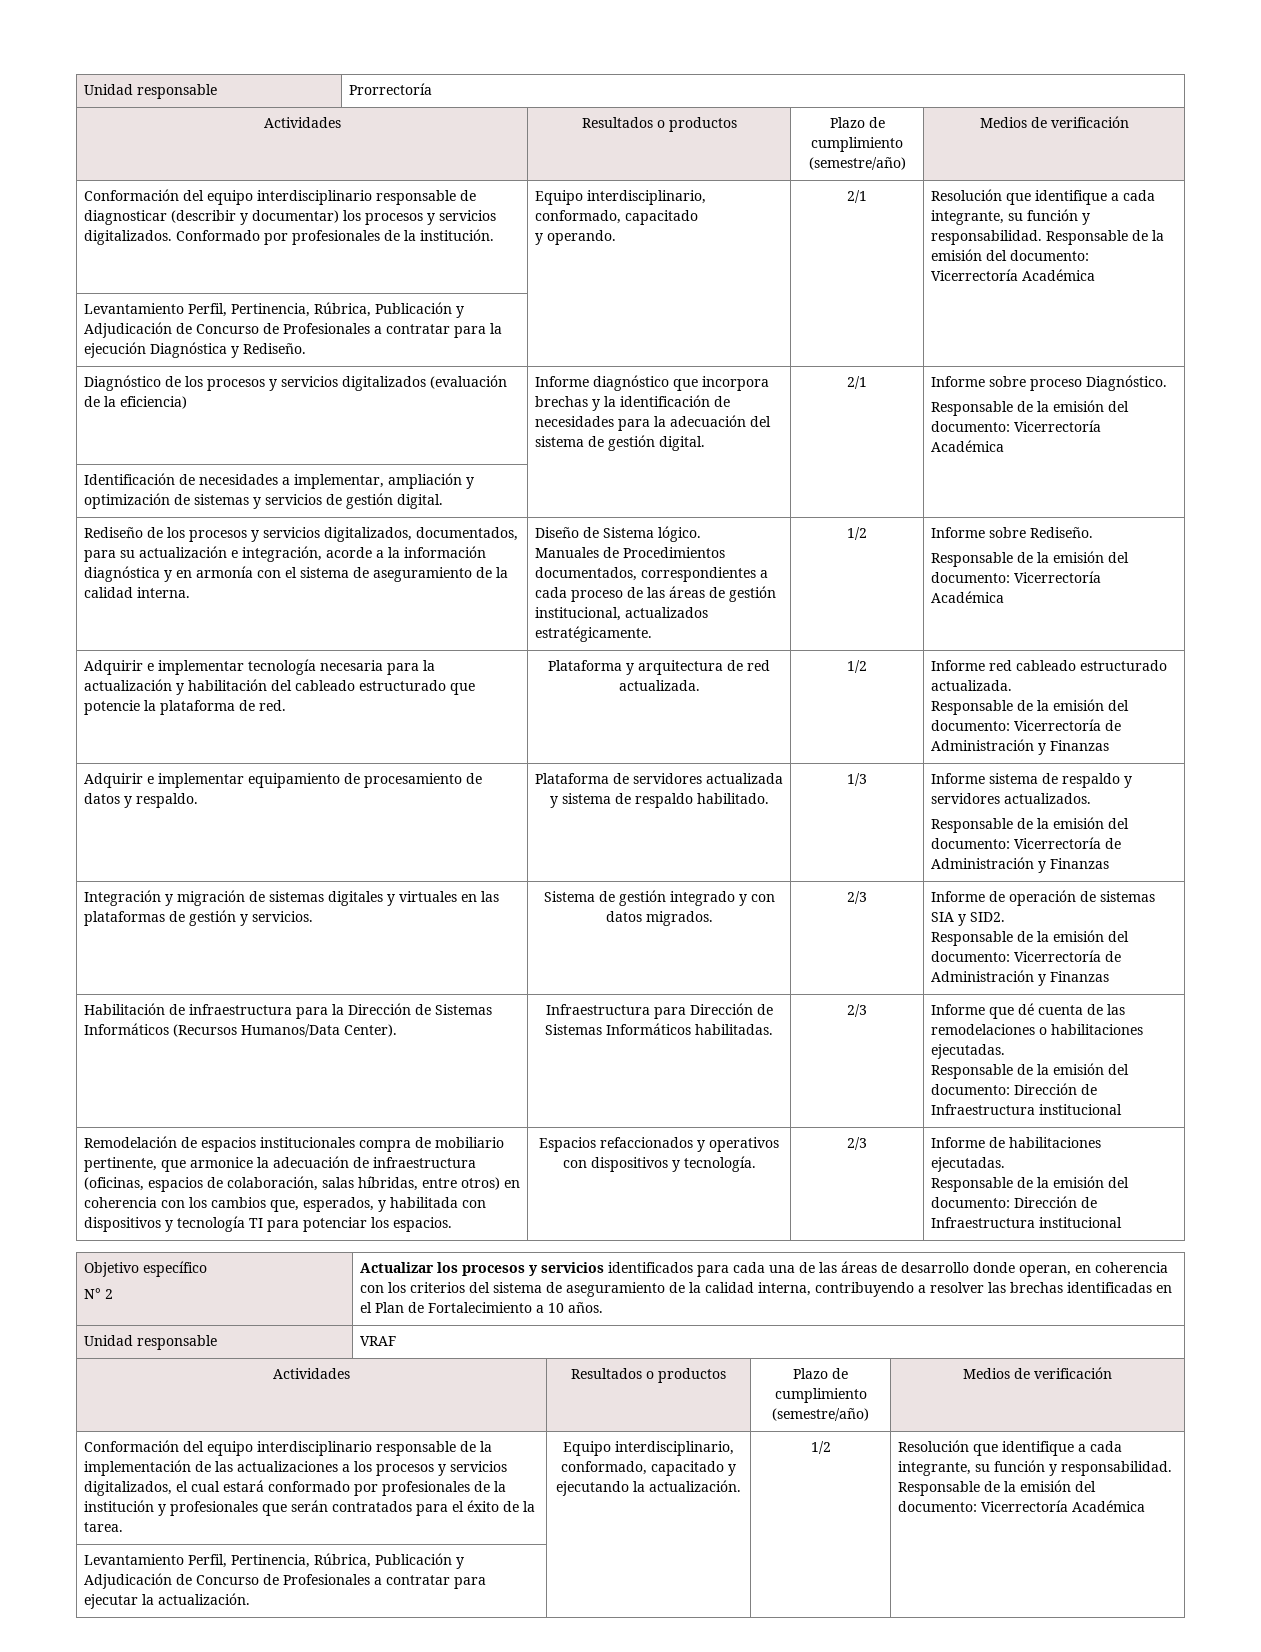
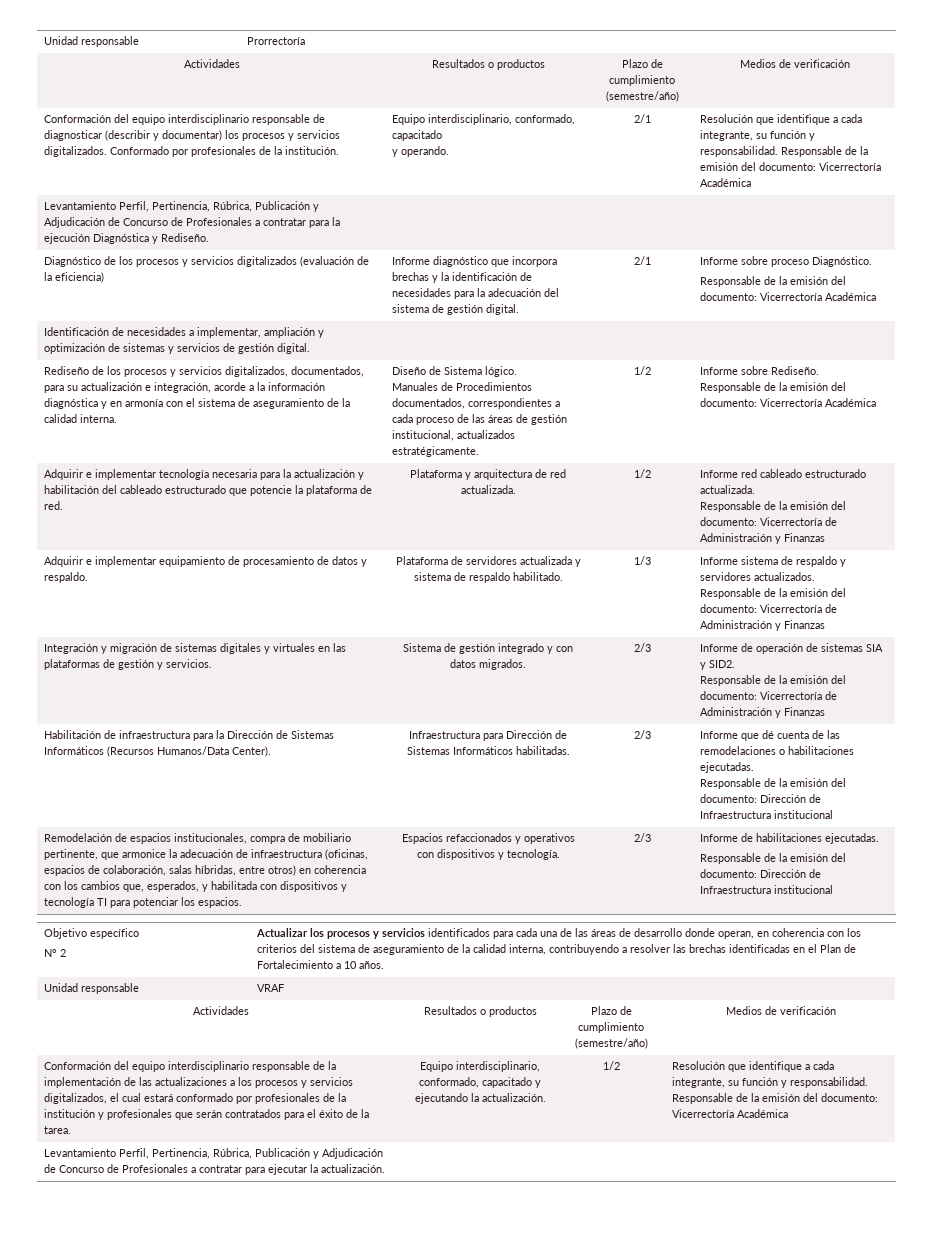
- Remodelación de espacios institucionales compra de mobiliario pertinente, que armonice la adecuación de infraestructura (oficinas, espacios de colaboración, salas híbridas, entre otros) en coherencia con los cambios que, esperados, y habilitada con dispositivos y tecnología TI para potenciar los espacios.
+ Remodelación de espacios institucionales, compra de mobiliario pertinente, que armonice la adecuación de infraestructura (oficinas, espacios de colaboración, salas híbridas, entre otros) en coherencia con los cambios que, esperados, y habilitada con dispositivos y tecnología TI para potenciar los espacios.

